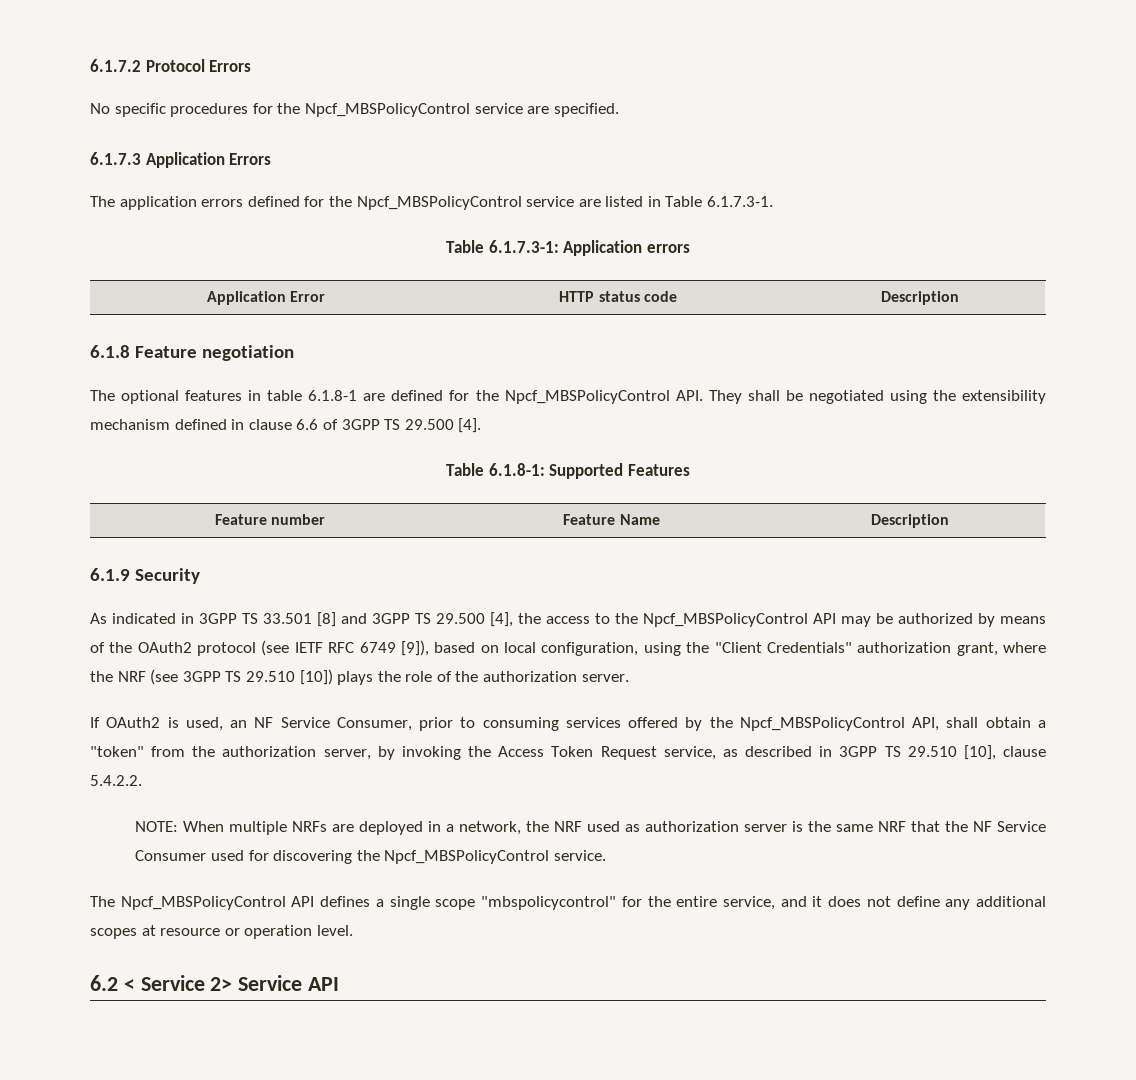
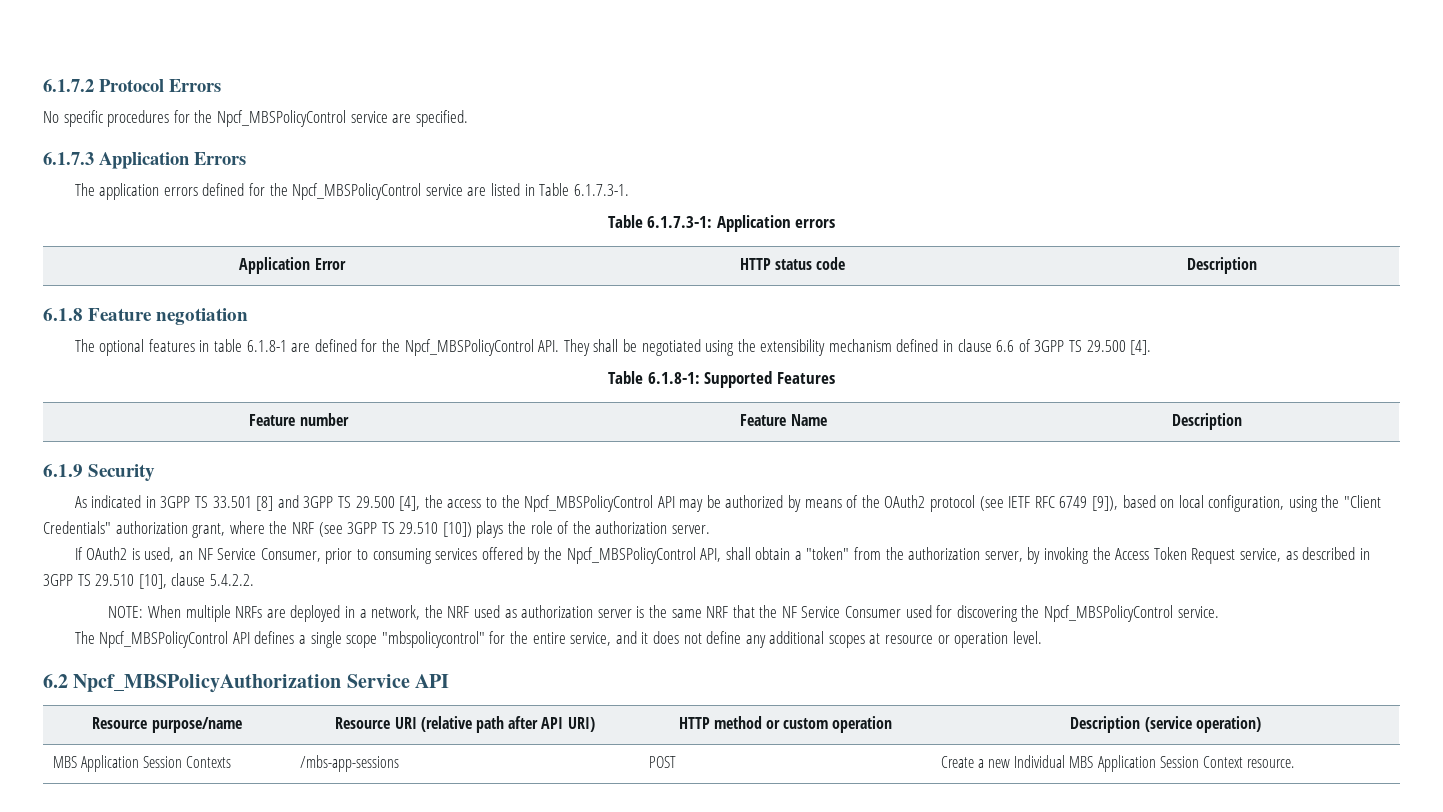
- 6.2 < Service 2> Service API
+ 6.2 Npcf_MBSPolicyAuthorization Service API
+ Resource purpose/name | Resource URI (relative path after API URI) | HTTP method or custom operation | Description (service operation)
+ MBS Application Session Contexts | /mbs-app-sessions | POST | Create a new Individual MBS Application Session Context resource.

